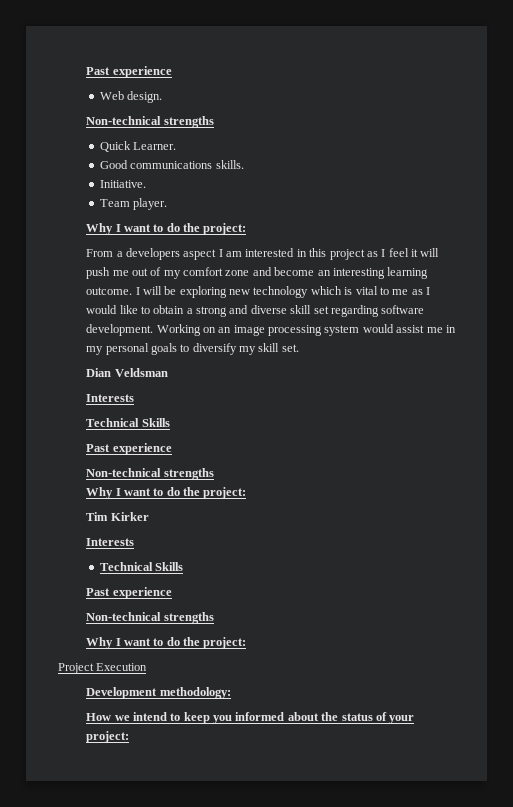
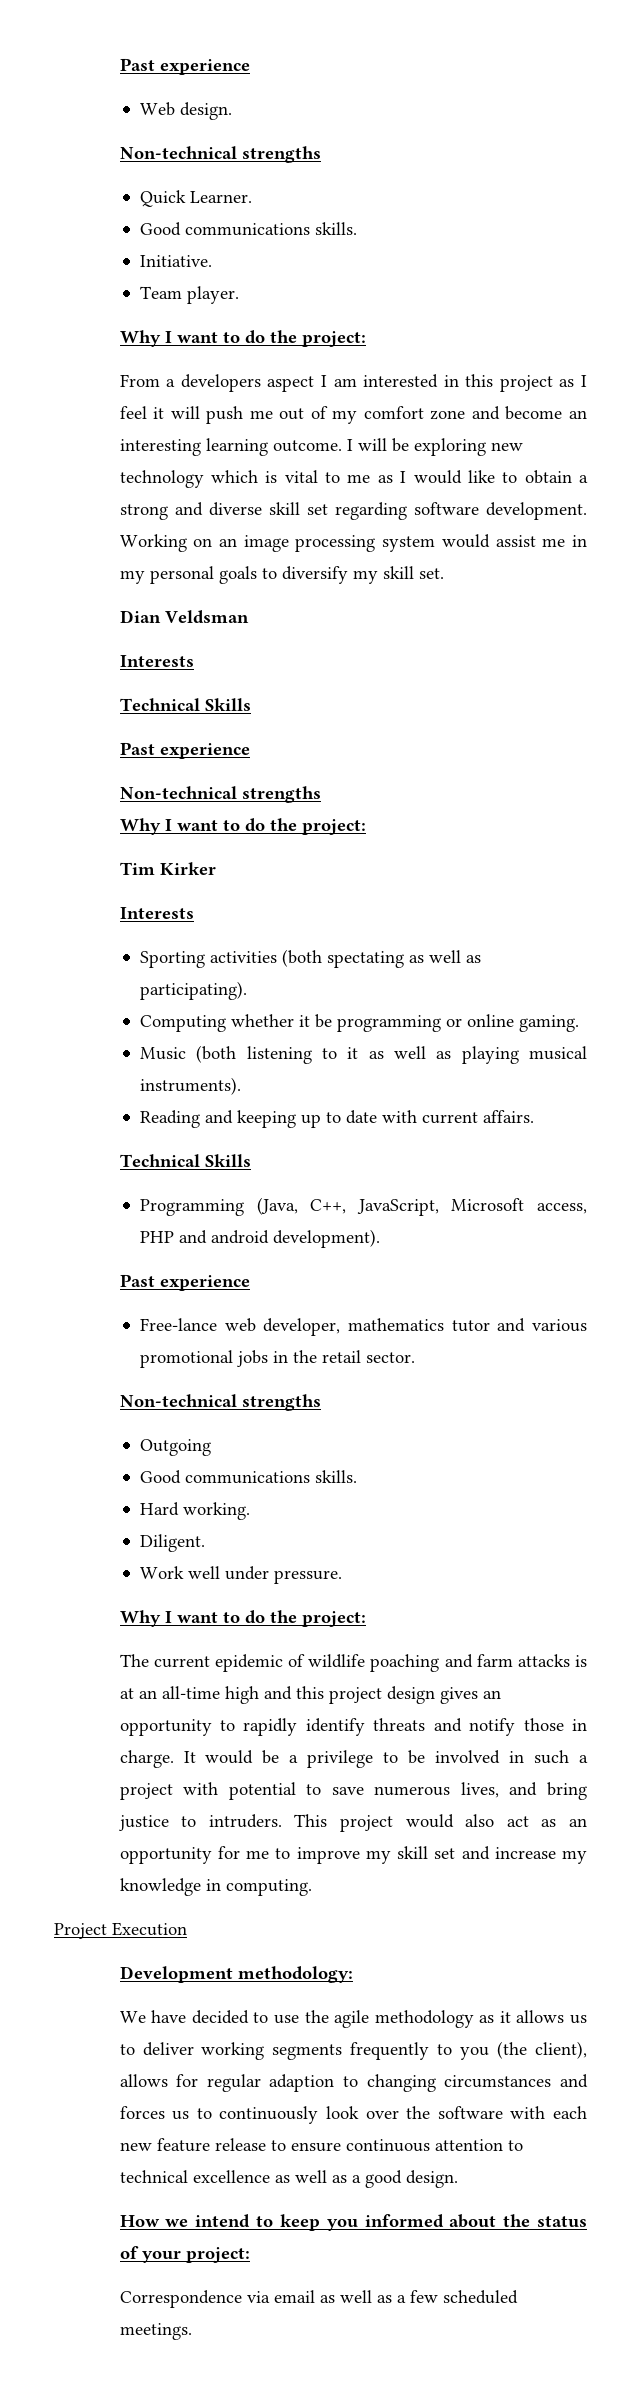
  Tim Kirker
  Interests
+ Sporting activities (both spectating as well as participating).
+ Computing whether it be programming or online gaming.
+ Music (both listening to it as well as playing musical instruments).
+ Reading and keeping up to date with current affairs.
  Technical Skills
+ Programming (Java, C++, JavaScript, Microsoft access, PHP and android development).
  Past experience
+ Free-lance web developer, mathematics tutor and various promotional jobs in the retail sector.
  Non-technical strengths
+ Outgoing
+ Good communications skills.
+ Hard working.
+ Diligent.
+ Work well under pressure.
  Why I want to do the project:
+ The current epidemic of wildlife poaching and farm attacks is at an all-time high and this project design gives an opportunity to rapidly identify threats and notify those in charge. It would be a privilege to be involved in such a project with potential to save numerous lives, and bring justice to intruders. This project would also act as an opportunity for me to improve my skill set and increase my knowledge in computing.
  Project Execution
  Development methodology:
+ We have decided to use the agile methodology as it allows us to deliver working segments frequently to you (the client), allows for regular adaption to changing circumstances and forces us to continuously look over the software with each new feature release to ensure continuous attention to technical excellence as well as a good design.
+ Correspondence via email as well as a few scheduled meetings.

